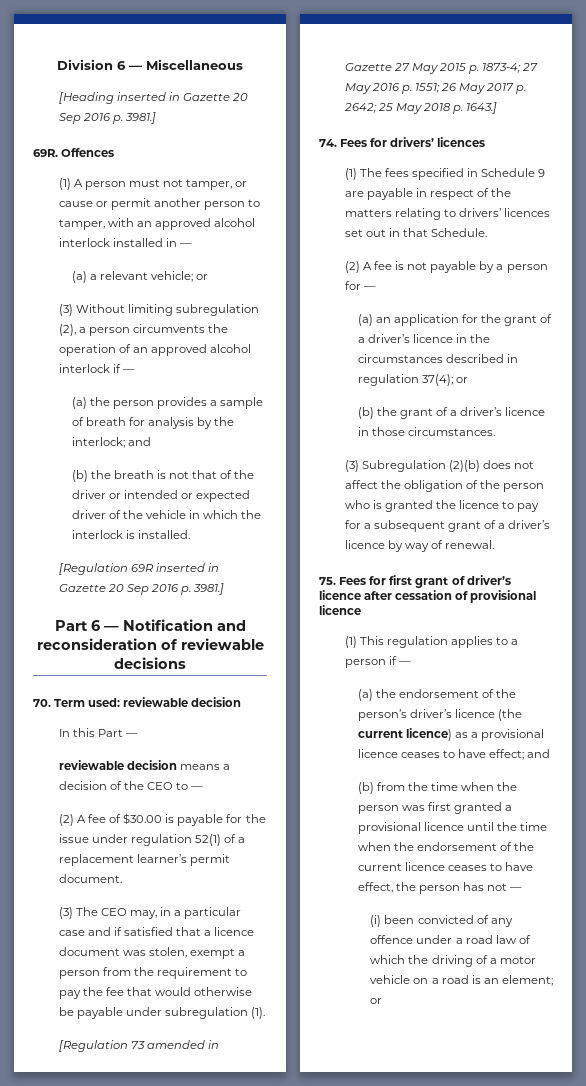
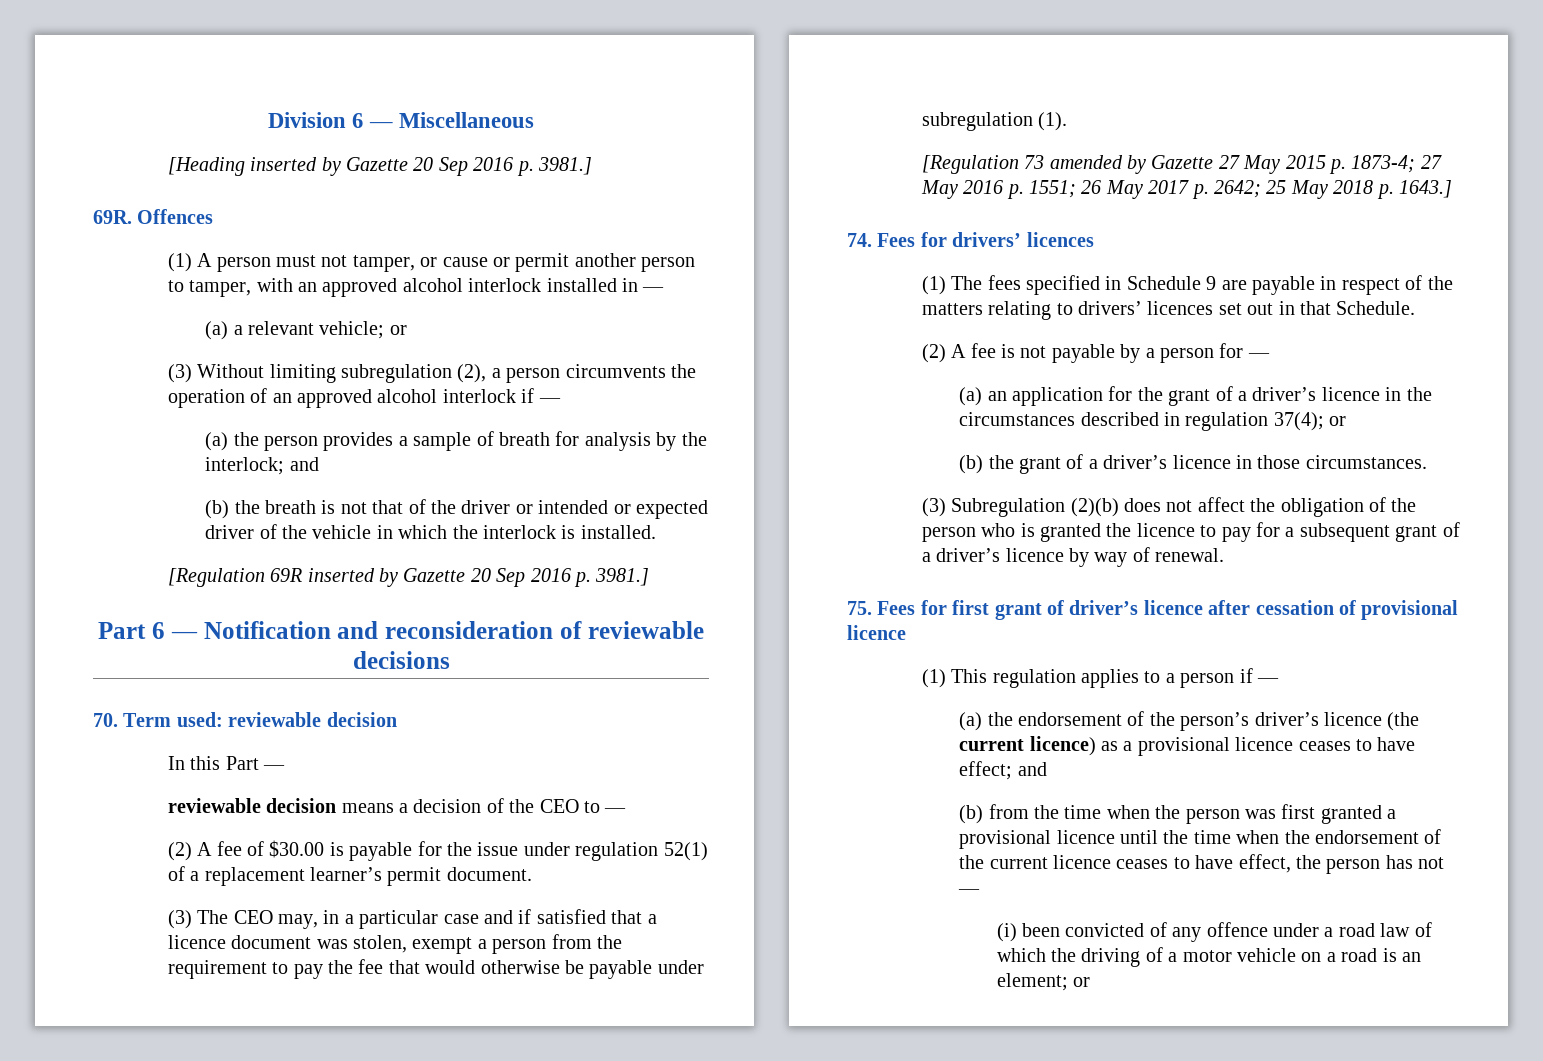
- [Heading inserted in Gazette 20 Sep 2016 p. 3981.]
+ [Heading inserted by Gazette 20 Sep 2016 p. 3981.]
- [Regulation 69R inserted in Gazette 20 Sep 2016 p. 3981.]
+ [Regulation 69R inserted by Gazette 20 Sep 2016 p. 3981.]
- [Regulation 73 amended in Gazette 27 May 2015 p. 1873-4; 27 May 2016 p. 1551; 26 May 2017 p. 2642; 25 May 2018 p. 1643.]
+ [Regulation 73 amended by Gazette 27 May 2015 p. 1873-4; 27 May 2016 p. 1551; 26 May 2017 p. 2642; 25 May 2018 p. 1643.]

